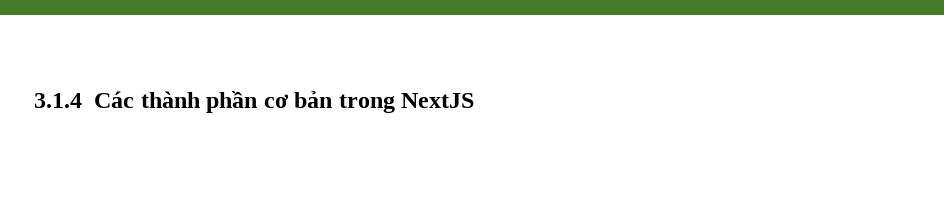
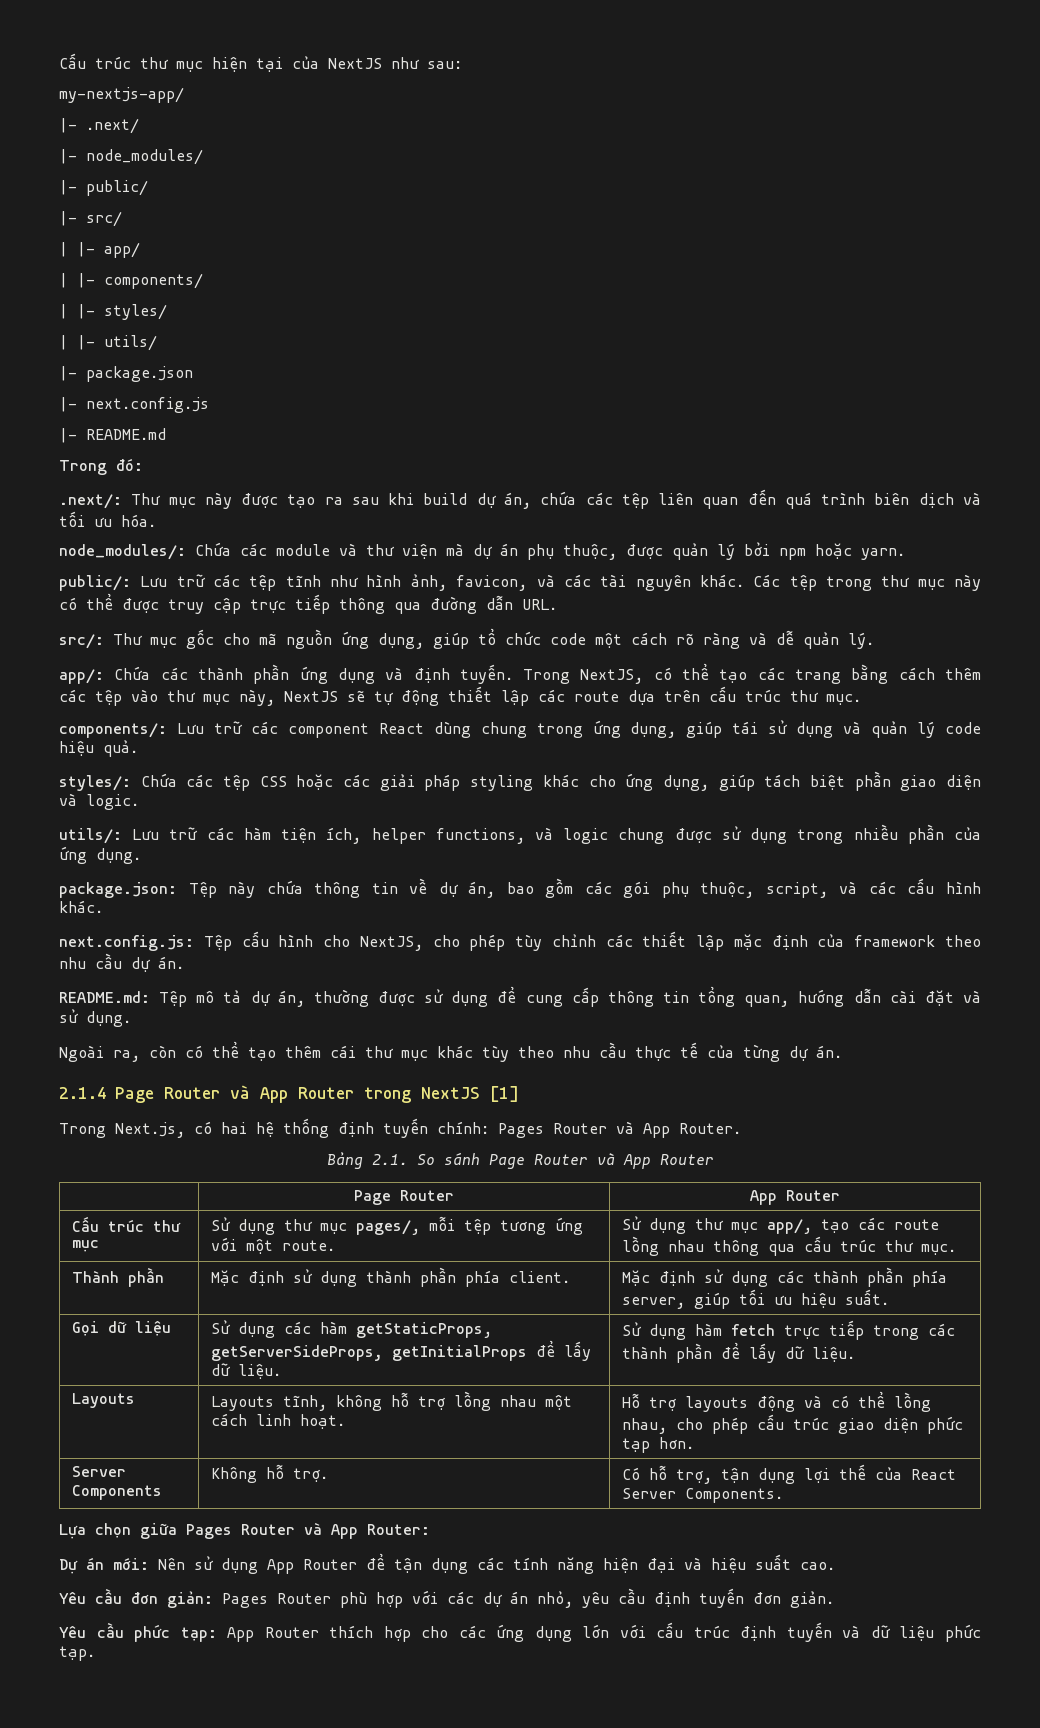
- 3.1.4 Các thành phần cơ bản trong NextJS
+ Cấu trúc thư mục hiện tại của NextJS như sau:
+ my-nextjs-app/
+ |- .next/
+ |- node_modules/
+ |- public/
+ |- src/
+ | |- app/
+ | |- components/
+ | |- styles/
+ | |- utils/
+ |- package.json
+ |- next.config.js
+ |- README.md
+ Trong đó:
+ .next/: Thư mục này được tạo ra sau khi build dự án, chứa các tệp liên quan đến quá trình biên dịch và tối ưu hóa.
+ node_modules/: Chứa các module và thư viện mà dự án phụ thuộc, được quản lý bởi npm hoặc yarn.
+ public/: Lưu trữ các tệp tĩnh như hình ảnh, favicon, và các tài nguyên khác. Các tệp trong thư mục này có thể được truy cập trực tiếp thông qua đường dẫn URL.
+ src/: Thư mục gốc cho mã nguồn ứng dụng, giúp tổ chức code một cách rõ ràng và dễ quản lý.
+ app/: Chứa các thành phần ứng dụng và định tuyến. Trong NextJS, có thể tạo các trang bằng cách thêm các tệp vào thư mục này, NextJS sẽ tự động thiết lập các route dựa trên cấu trúc thư mục.
+ components/: Lưu trữ các component React dùng chung trong ứng dụng, giúp tái sử dụng và quản lý code hiệu quả.
+ styles/: Chứa các tệp CSS hoặc các giải pháp styling khác cho ứng dụng, giúp tách biệt phần giao diện và logic.
+ utils/: Lưu trữ các hàm tiện ích, helper functions, và logic chung được sử dụng trong nhiều phần của ứng dụng.
+ package.json: Tệp này chứa thông tin về dự án, bao gồm các gói phụ thuộc, script, và các cấu hình khác.
+ next.config.js: Tệp cấu hình cho NextJS, cho phép tùy chỉnh các thiết lập mặc định của framework theo nhu cầu dự án.
+ README.md: Tệp mô tả dự án, thường được sử dụng để cung cấp thông tin tổng quan, hướng dẫn cài đặt và sử dụng.
+ Ngoài ra, còn có thể tạo thêm cái thư mục khác tùy theo nhu cầu thực tế của từng dự án.
+ 2.1.4 Page Router và App Router trong NextJS [1]
+ Trong Next.js, có hai hệ thống định tuyến chính: Pages Router và App Router.
+ Bảng 2.1. So sánh Page Router và App Router
+ | Page Router | App Router
+ Cấu trúc thư mục | Sử dụng thư mục pages/, mỗi tệp tương ứng với một route. | Sử dụng thư mục app/, tạo các route lồng nhau thông qua cấu trúc thư mục.
+ Thành phần | Mặc định sử dụng thành phần phía client. | Mặc định sử dụng các thành phần phía server, giúp tối ưu hiệu suất.
+ Gọi dữ liệu | Sử dụng các hàm getStaticProps, getServerSideProps, getInitialProps để lấy dữ liệu. | Sử dụng hàm fetch trực tiếp trong các thành phần để lấy dữ liệu.
+ Layouts | Layouts tĩnh, không hỗ trợ lồng nhau một cách linh hoạt. | Hỗ trợ layouts động và có thể lồng nhau, cho phép cấu trúc giao diện phức tạp hơn.
+ Server Components | Không hỗ trợ. | Có hỗ trợ, tận dụng lợi thế của React Server Components.
+ Lựa chọn giữa Pages Router và App Router:
+ Dự án mới: Nên sử dụng App Router để tận dụng các tính năng hiện đại và hiệu suất cao.
+ Yêu cầu đơn giản: Pages Router phù hợp với các dự án nhỏ, yêu cầu định tuyến đơn giản.
+ Yêu cầu phức tạp: App Router thích hợp cho các ứng dụng lớn với cấu trúc định tuyến và dữ liệu phức tạp.

